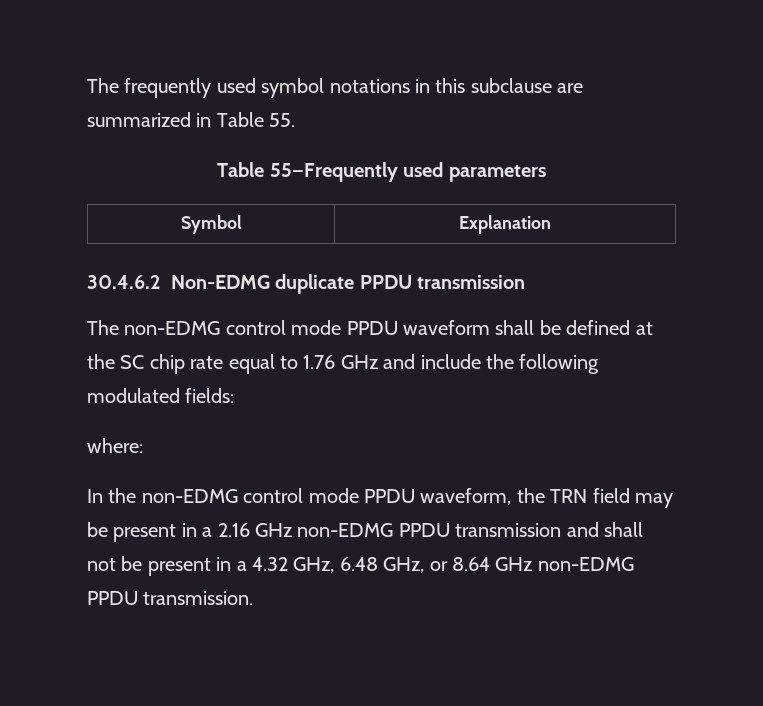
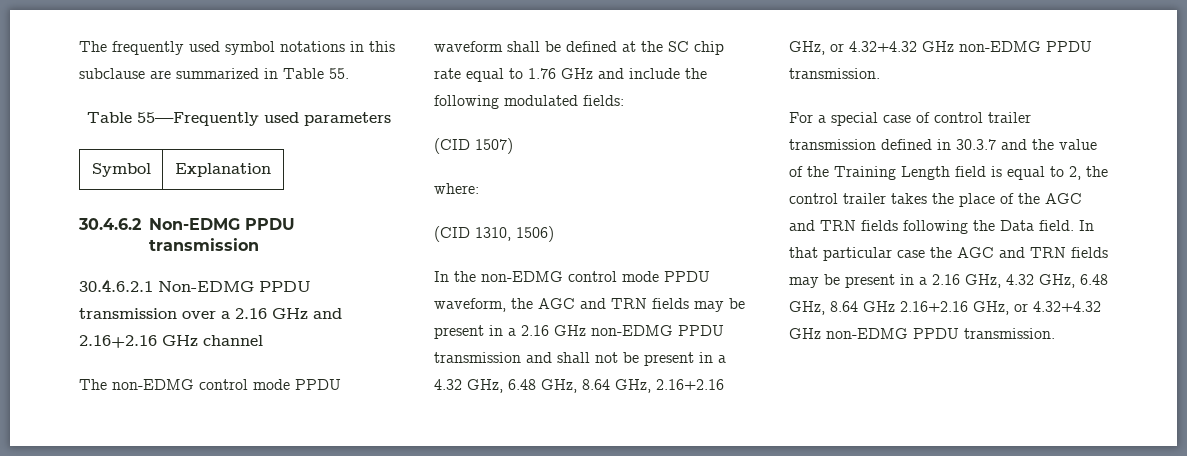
- 30.4.6.2 Non-EDMG duplicate PPDU transmission
+ 30.4.6.2 Non-EDMG PPDU transmission
+ 30.4.6.2.1 Non-EDMG PPDU transmission over a 2.16 GHz and 2.16+2.16 GHz channel
+ (CID 1507)
+ (CID 1310, 1506)
- In the non-EDMG control mode PPDU waveform, the TRN field may be present in a 2.16 GHz non-EDMG PPDU transmission and shall not be present in a 4.32 GHz, 6.48 GHz, or 8.64 GHz non-EDMG PPDU transmission.
+ In the non-EDMG control mode PPDU waveform, the AGC and TRN fields may be present in a 2.16 GHz non-EDMG PPDU transmission and shall not be present in a 4.32 GHz, 6.48 GHz, 8.64 GHz, 2.16+2.16 GHz, or 4.32+4.32 GHz non-EDMG PPDU transmission.
+ For a special case of control trailer transmission defined in 30.3.7 and the value of the Training Length field is equal to 2, the control trailer takes the place of the AGC and TRN fields following the Data field. In that particular case the AGC and TRN fields may be present in a 2.16 GHz, 4.32 GHz, 6.48 GHz, 8.64 GHz 2.16+2.16 GHz, or 4.32+4.32 GHz non-EDMG PPDU transmission.

